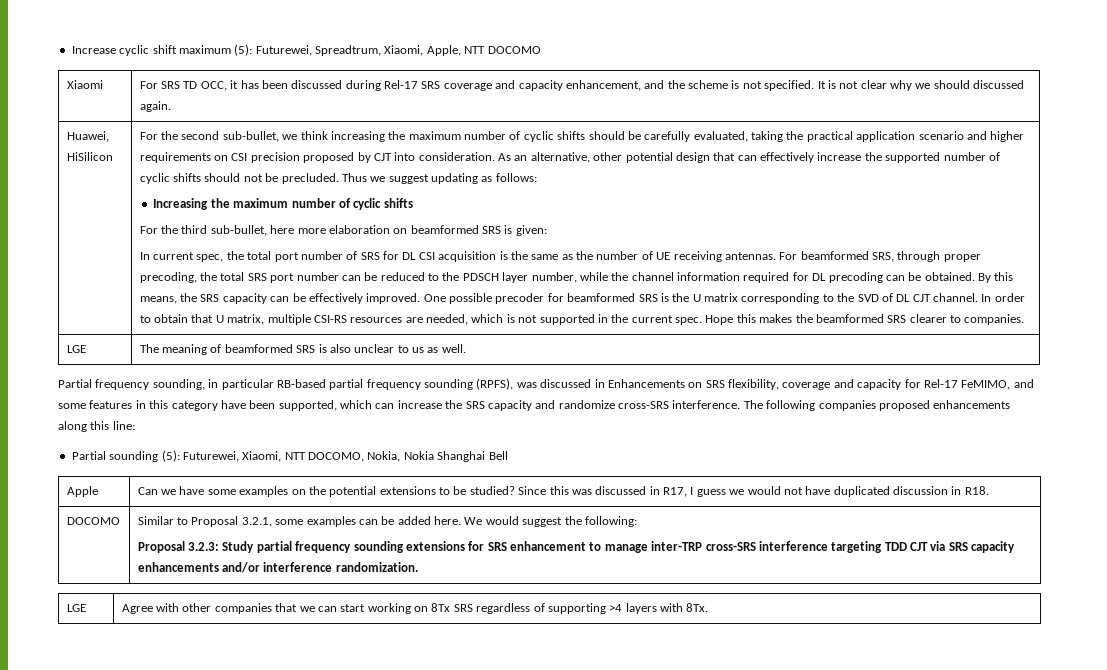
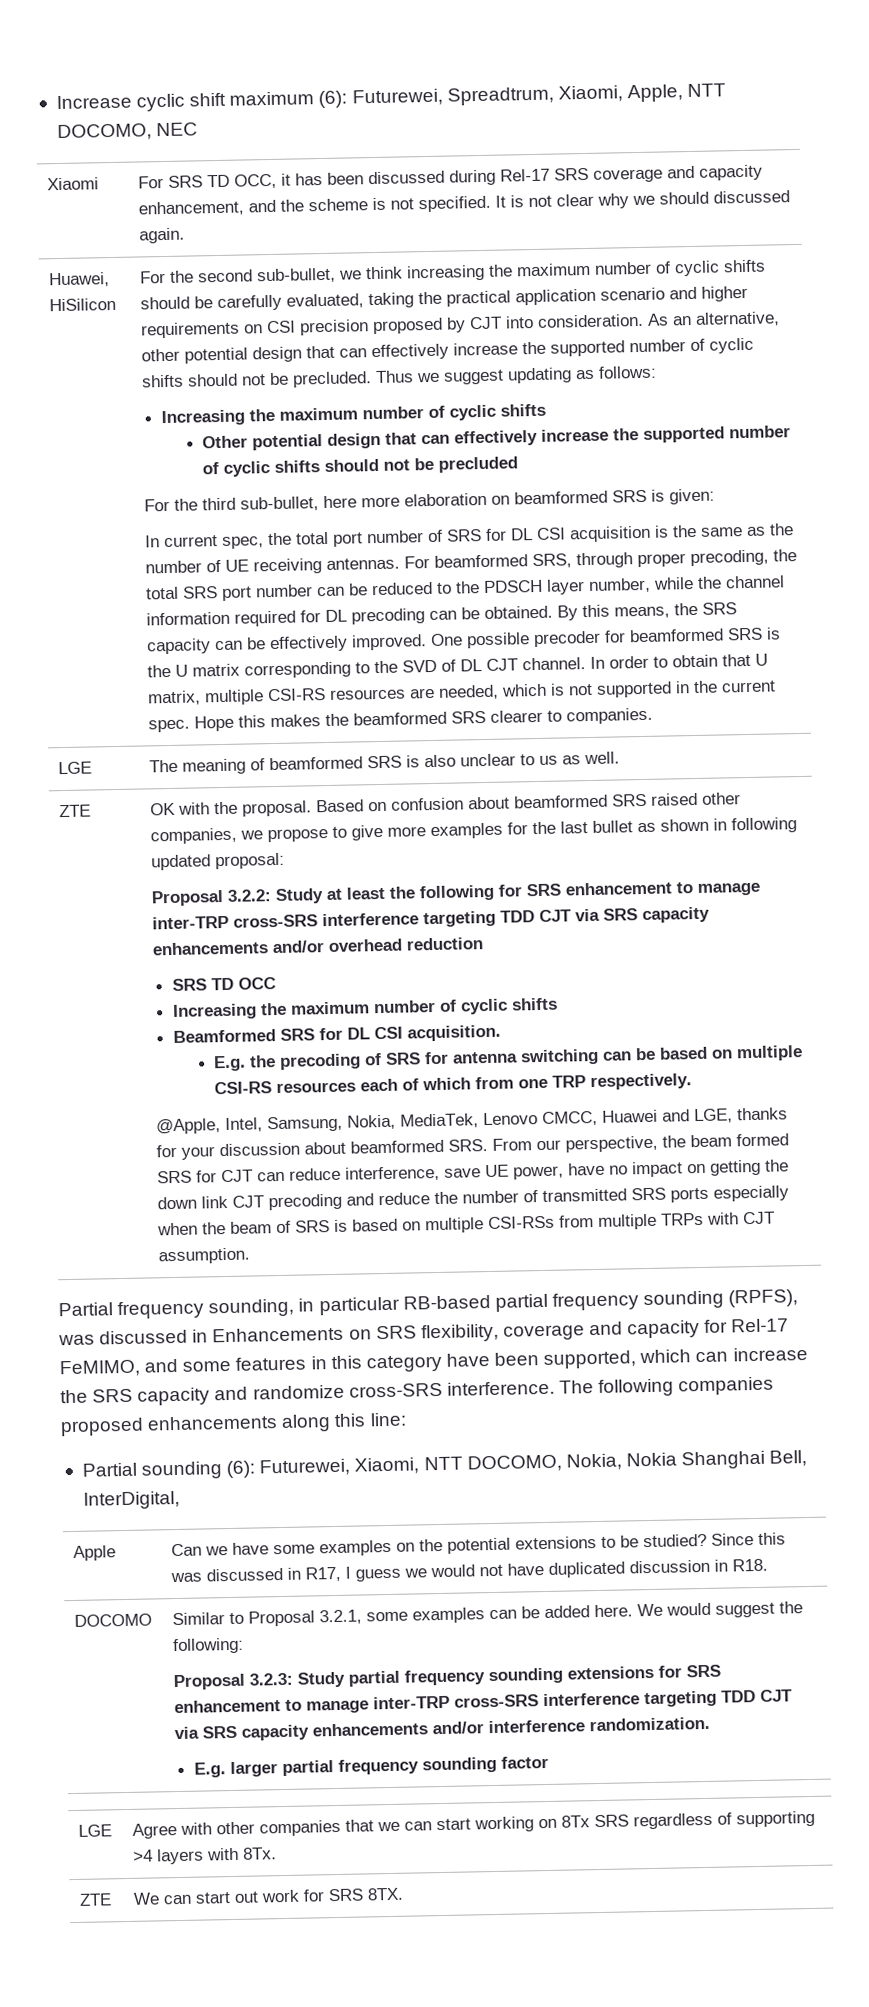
- Increase cyclic shift maximum (5): Futurewei, Spreadtrum, Xiaomi, Apple, NTT DOCOMO
+ Increase cyclic shift maximum (6): Futurewei, Spreadtrum, Xiaomi, Apple, NTT DOCOMO, NEC
+ Other potential design that can effectively increase the supported number of cyclic shifts should not be precluded
+ ZTE | OK with the proposal. Based on confusion about beamformed SRS raised other companies, we propose to give more examples for the last bullet as shown in following updated proposal:
+ Proposal 3.2.2: Study at least the following for SRS enhancement to manage inter-TRP cross-SRS interference targeting TDD CJT via SRS capacity enhancements and/or overhead reduction
+ SRS TD OCC
+ Increasing the maximum number of cyclic shifts
+ Beamformed SRS for DL CSI acquisition.
+ E.g. the precoding of SRS for antenna switching can be based on multiple CSI-RS resources each of which from one TRP respectively.
+ @Apple, Intel, Samsung, Nokia, MediaTek, Lenovo CMCC, Huawei and LGE, thanks for your discussion about beamformed SRS. From our perspective, the beam formed SRS for CJT can reduce interference, save UE power, have no impact on getting the down link CJT precoding and reduce the number of transmitted SRS ports especially when the beam of SRS is based on multiple CSI-RSs from multiple TRPs with CJT assumption.
- Partial sounding (5): Futurewei, Xiaomi, NTT DOCOMO, Nokia, Nokia Shanghai Bell
+ Partial sounding (6): Futurewei, Xiaomi, NTT DOCOMO, Nokia, Nokia Shanghai Bell, InterDigital,
+ E.g. larger partial frequency sounding factor
+ ZTE | We can start out work for SRS 8TX.

